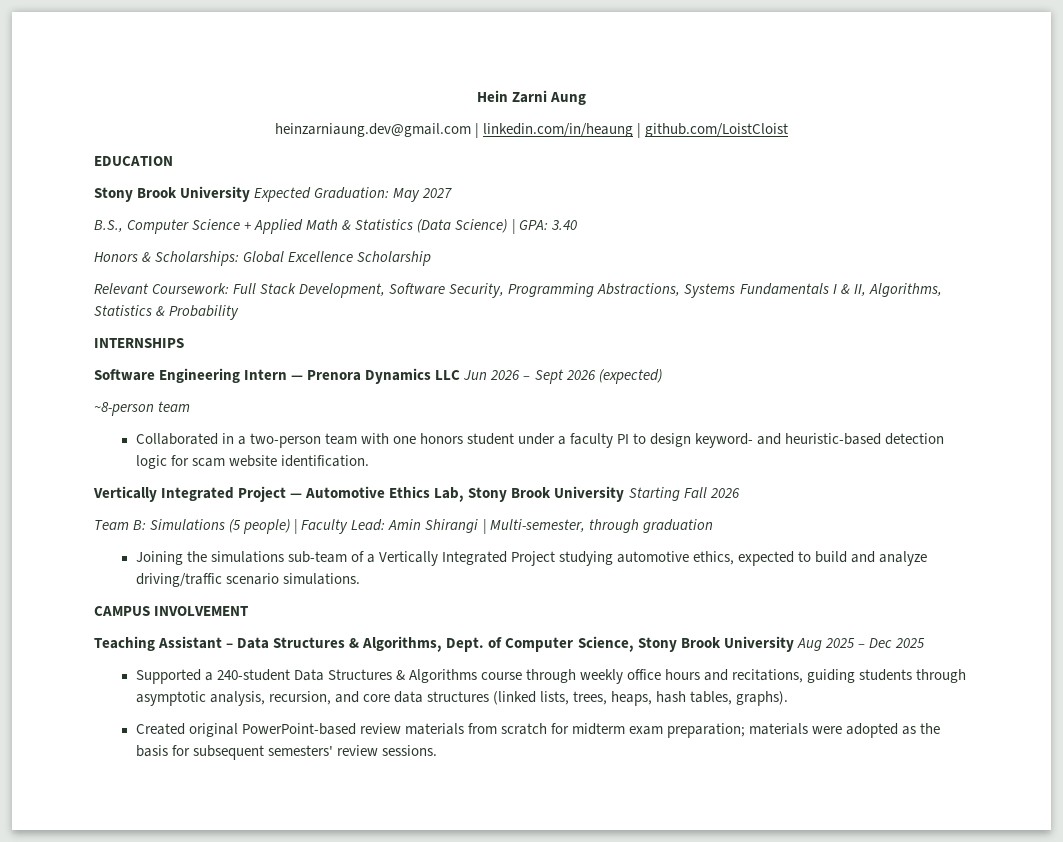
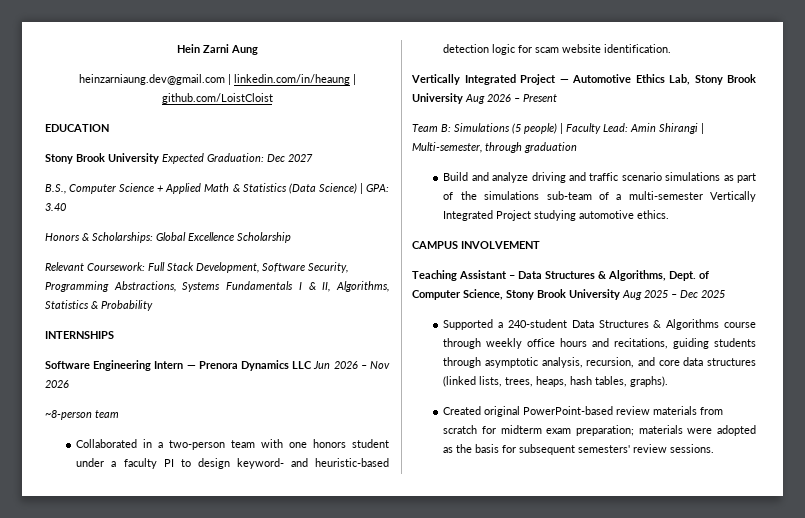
- Stony Brook University Expected Graduation: May 2027
+ Stony Brook University Expected Graduation: Dec 2027
- Software Engineering Intern — Prenora Dynamics LLC Jun 2026 – Sept 2026 (expected)
+ Software Engineering Intern — Prenora Dynamics LLC Jun 2026 – Nov 2026
- Vertically Integrated Project — Automotive Ethics Lab, Stony Brook University Starting Fall 2026
+ Vertically Integrated Project — Automotive Ethics Lab, Stony Brook University Aug 2026 – Present
- Joining the simulations sub-team of a Vertically Integrated Project studying automotive ethics, expected to build and analyze driving/traffic scenario simulations.
+ Build and analyze driving and traffic scenario simulations as part of the simulations sub-team of a multi-semester Vertically Integrated Project studying automotive ethics.

